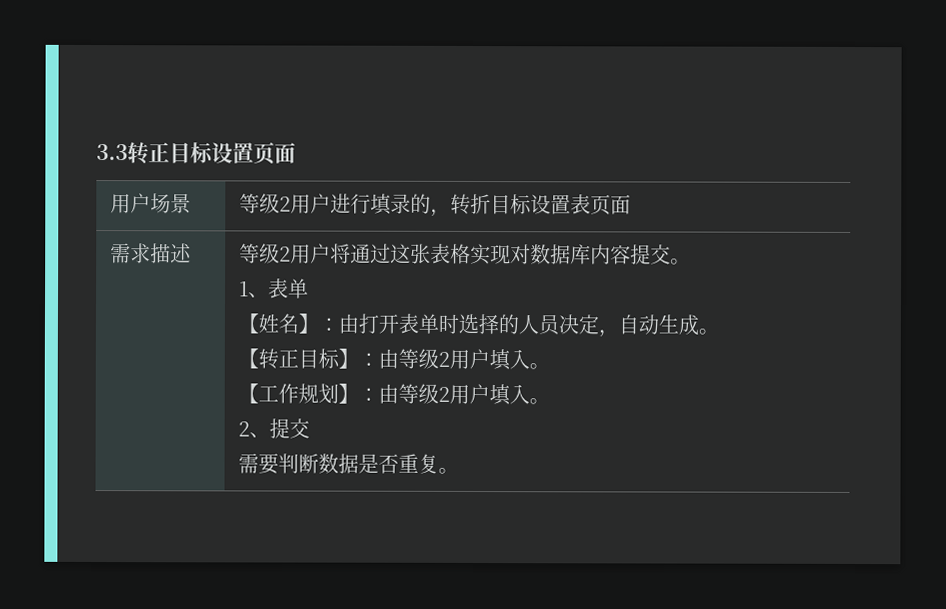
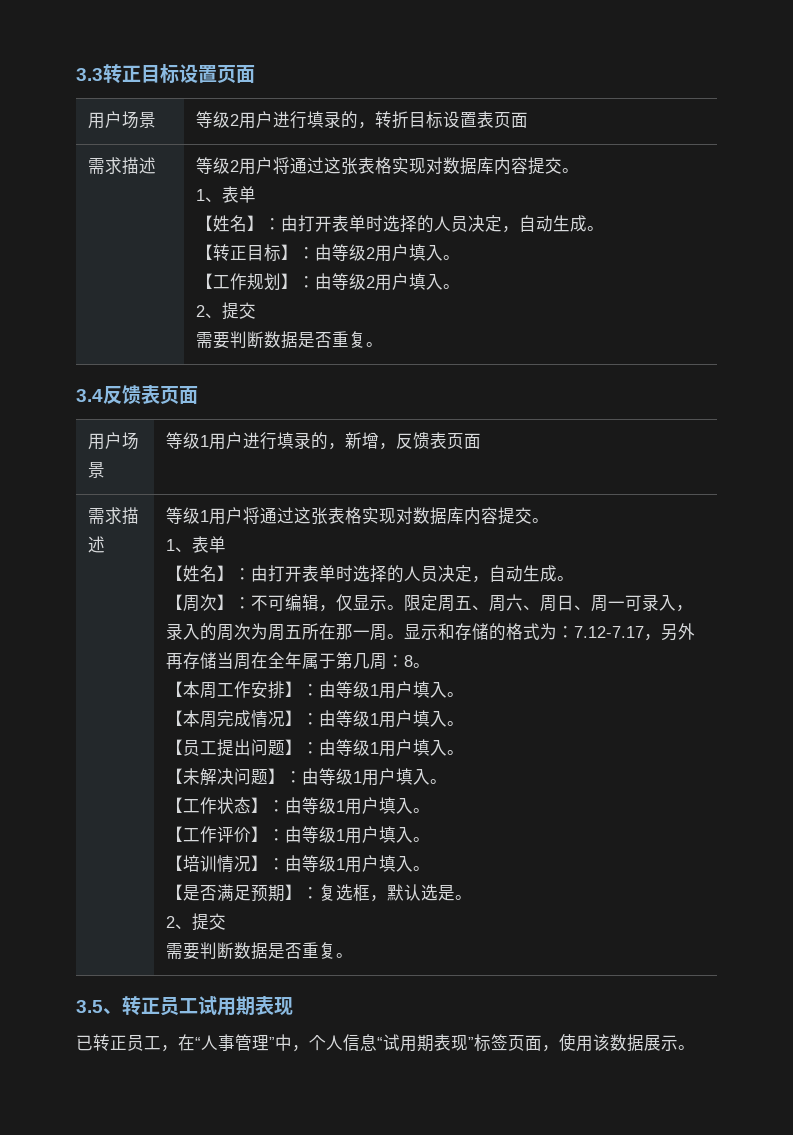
+ 3.4反馈表页面
+ 用户场景 | 等级1用户进行填录的，新增，反馈表页面
+ 需求描述 | 等级1用户将通过这张表格实现对数据库内容提交。
+ 1、表单
+ 【姓名】：由打开表单时选择的人员决定，自动生成。
+ 【周次】：不可编辑，仅显示。限定周五、周六、周日、周一可录入，录入的周次为周五所在那一周。显示和存储的格式为：7.12-7.17，另外再存储当周在全年属于第几周：8。
+ 【本周工作安排】：由等级1用户填入。
+ 【本周完成情况】：由等级1用户填入。
+ 【员工提出问题】：由等级1用户填入。
+ 【未解决问题】：由等级1用户填入。
+ 【工作状态】：由等级1用户填入。
+ 【工作评价】：由等级1用户填入。
+ 【培训情况】：由等级1用户填入。
+ 【是否满足预期】：复选框，默认选是。
+ 2、提交
+ 需要判断数据是否重复。
+ 3.5、转正员工试用期表现
+ 已转正员工，在“人事管理”中，个人信息“试用期表现”标签页面，使用该数据展示。

